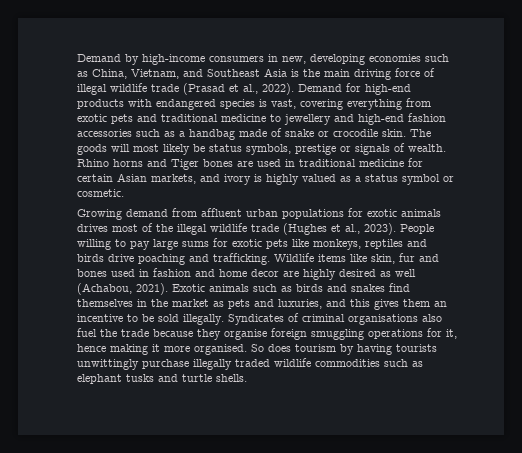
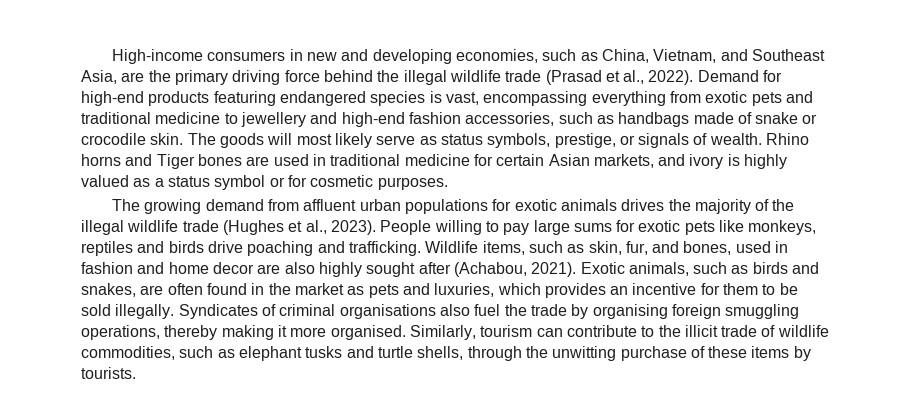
- Demand by high-income consumers in new, developing economies such as China, Vietnam, and Southeast Asia is the main driving force of illegal wildlife trade (Prasad et al., 2022).
+ High-income consumers in new and developing economies, such as China, Vietnam, and Southeast Asia, are the primary driving force behind the illegal wildlife trade (Prasad et al., 2022).
- Demand for high-end products with endangered species is vast, covering everything from exotic pets and traditional medicine to jewellery and high-end fashion accessories such as a handbag made of snake or crocodile skin.
+ Demand for high-end products featuring endangered species is vast, encompassing everything from exotic pets and traditional medicine to jewellery and high-end fashion accessories, such as handbags made of snake or crocodile skin.
- The goods will most likely be status symbols, prestige or signals of wealth.
+ The goods will most likely serve as status symbols, prestige, or signals of wealth.
- Rhino horns and Tiger bones are used in traditional medicine for certain Asian markets, and ivory is highly valued as a status symbol or cosmetic.
- Growing demand from affluent urban populations for exotic animals drives most of the illegal wildlife trade (Hughes et al., 2023).
+ Rhino horns and Tiger bones are used in traditional medicine for certain Asian markets, and ivory is highly valued as a status symbol or for cosmetic purposes.
+ The growing demand from affluent urban populations for exotic animals drives the majority of the illegal wildlife trade (Hughes et al., 2023).
- Wildlife items like skin, fur and bones used in fashion and home decor are highly desired as well (Achabou, 2021).
+ Wildlife items, such as skin, fur, and bones, used in fashion and home decor are also highly sought after (Achabou, 2021).
- Exotic animals such as birds and snakes find themselves in the market as pets and luxuries, and this gives them an incentive to be sold illegally.
+ Exotic animals, such as birds and snakes, are often found in the market as pets and luxuries, which provides an incentive for them to be sold illegally.
- Syndicates of criminal organisations also fuel the trade because they organise foreign smuggling operations for it, hence making it more organised. So does tourism by having tourists unwittingly purchase illegally traded wildlife commodities such as elephant tusks and turtle shells.
+ Syndicates of criminal organisations also fuel the trade by organising foreign smuggling operations, thereby making it more organised. Similarly, tourism can contribute to the illicit trade of wildlife commodities, such as elephant tusks and turtle shells, through the unwitting purchase of these items by tourists.

